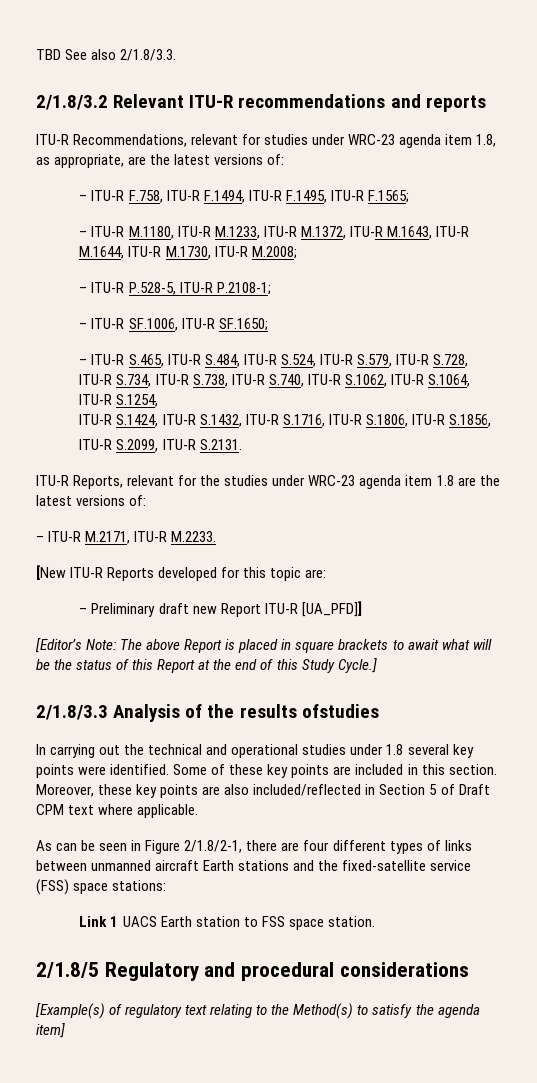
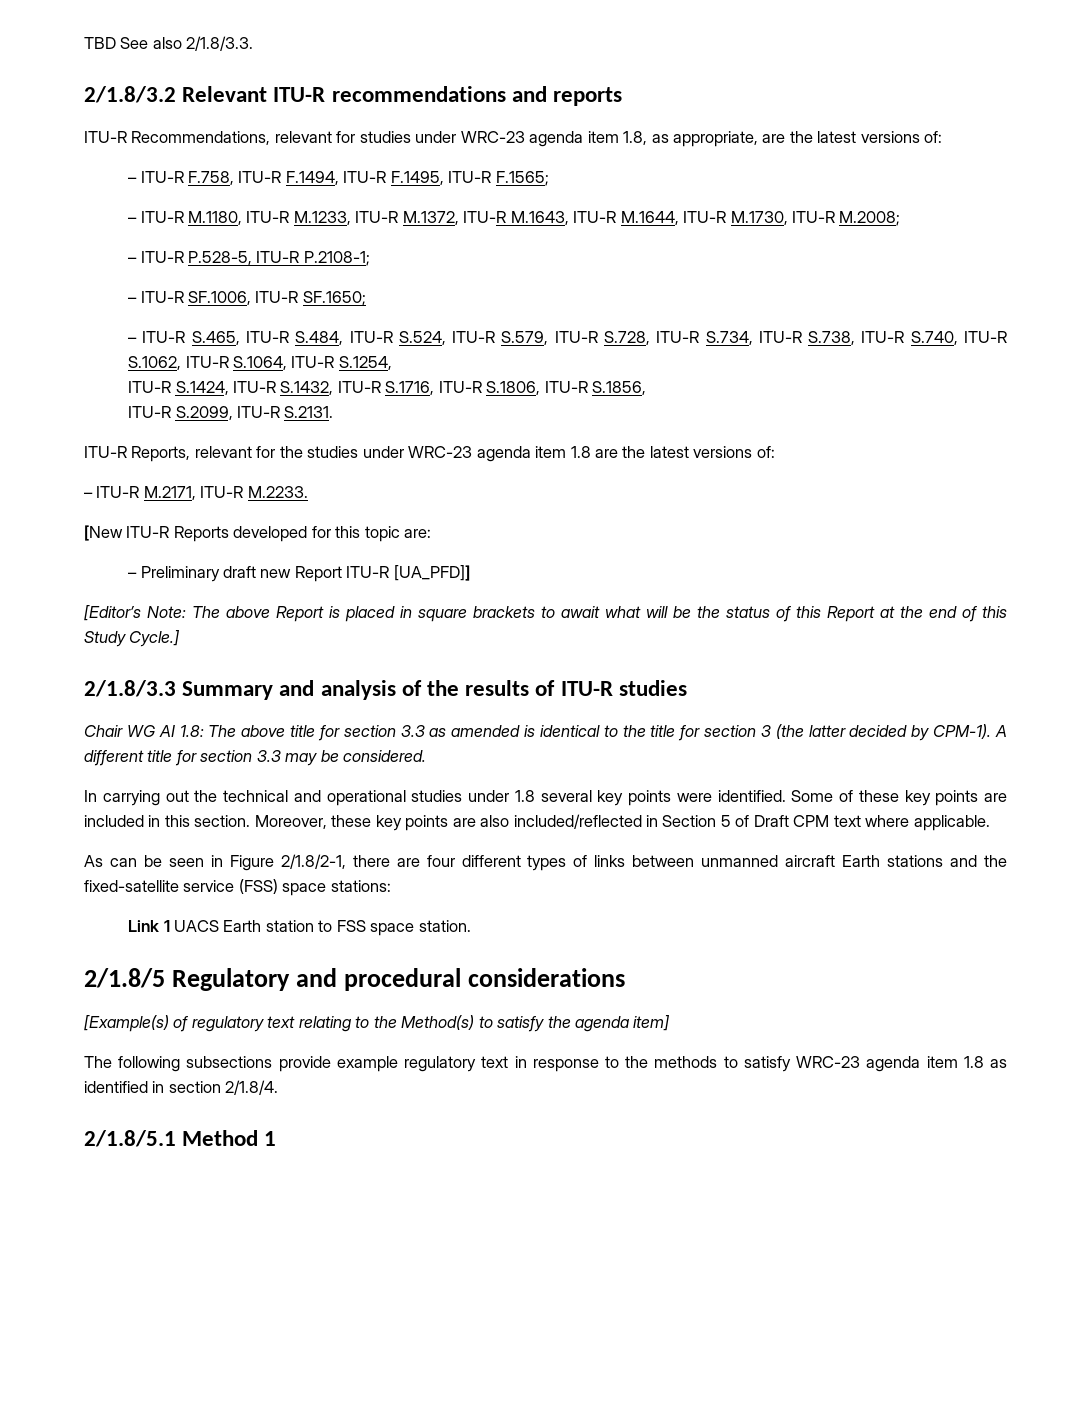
- 2/1.8/3.3 Analysis of the results ofstudies
+ 2/1.8/3.3 Summary and analysis of the results of ITU-R studies
+ Chair WG AI 1.8: The above title for section 3.3 as amended is identical to the title for section 3 (the latter decided by CPM-1). A different title for section 3.3 may be considered.
+ The following subsections provide example regulatory text in response to the methods to satisfy WRC-23 agenda item 1.8 as identified in section 2/1.8/4.
+ 2/1.8/5.1 Method 1

